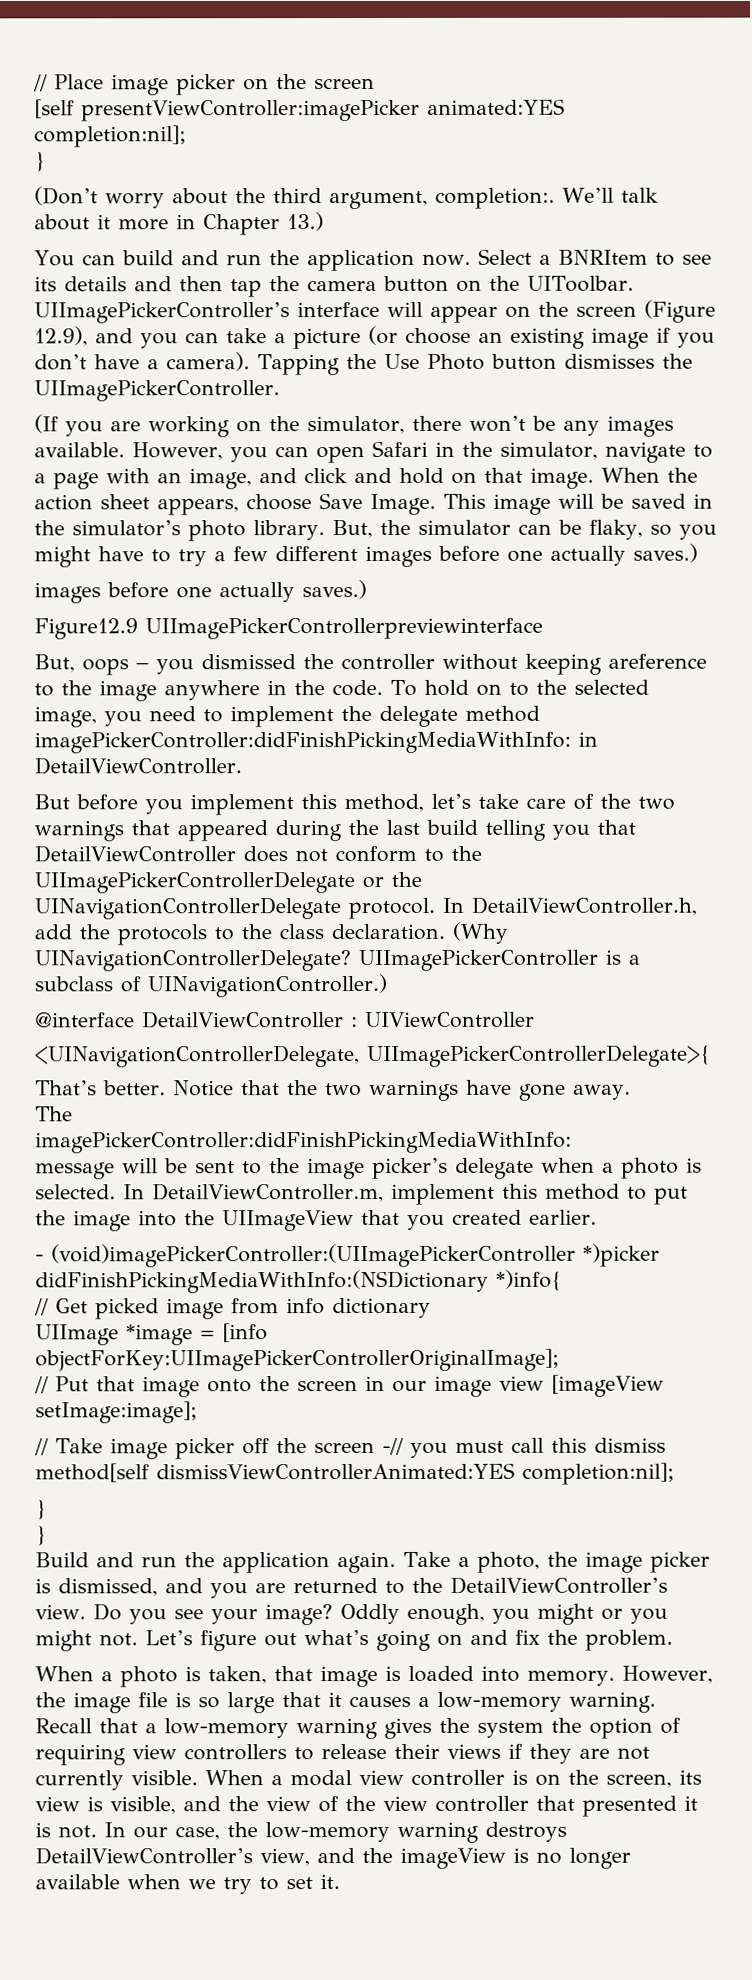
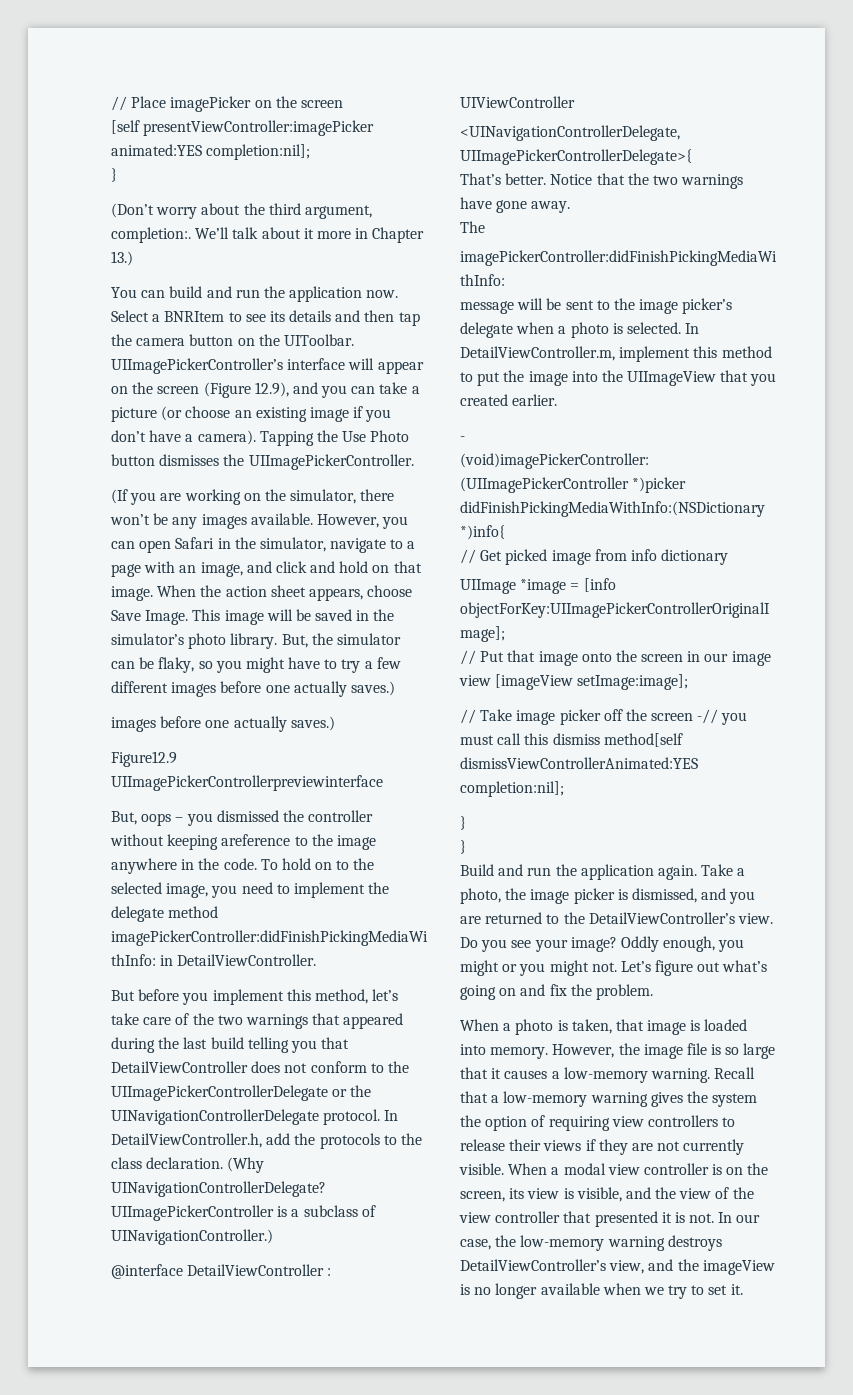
- // Place image picker on the screen
+ // Place imagePicker on the screen

